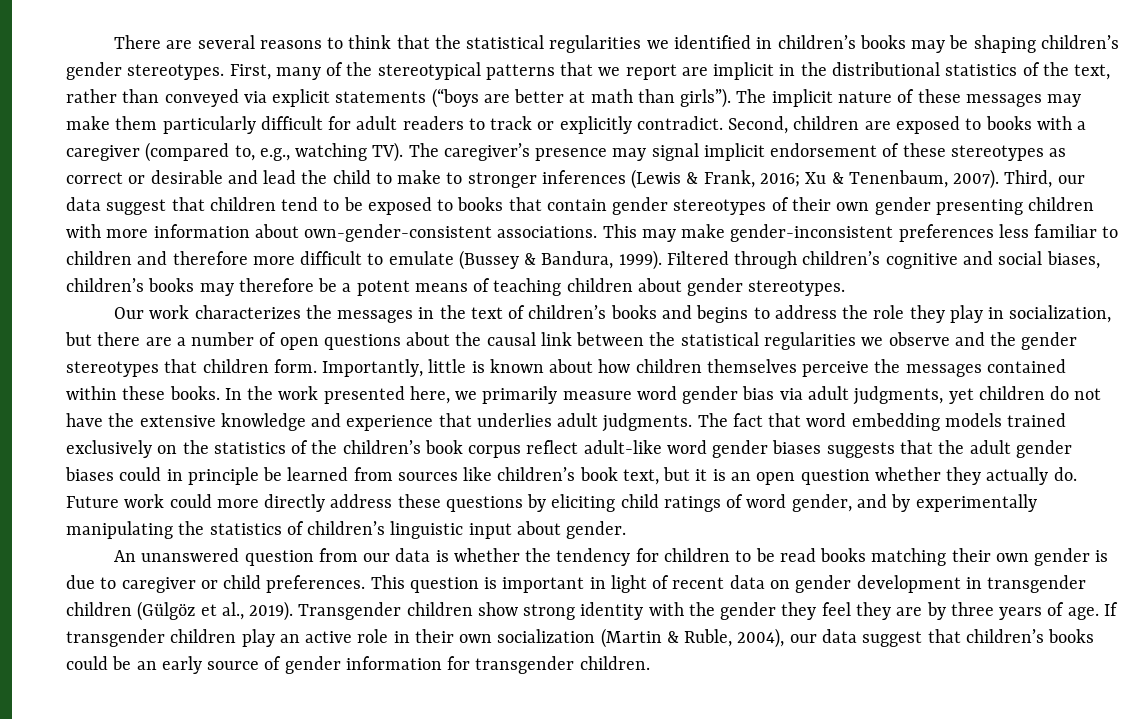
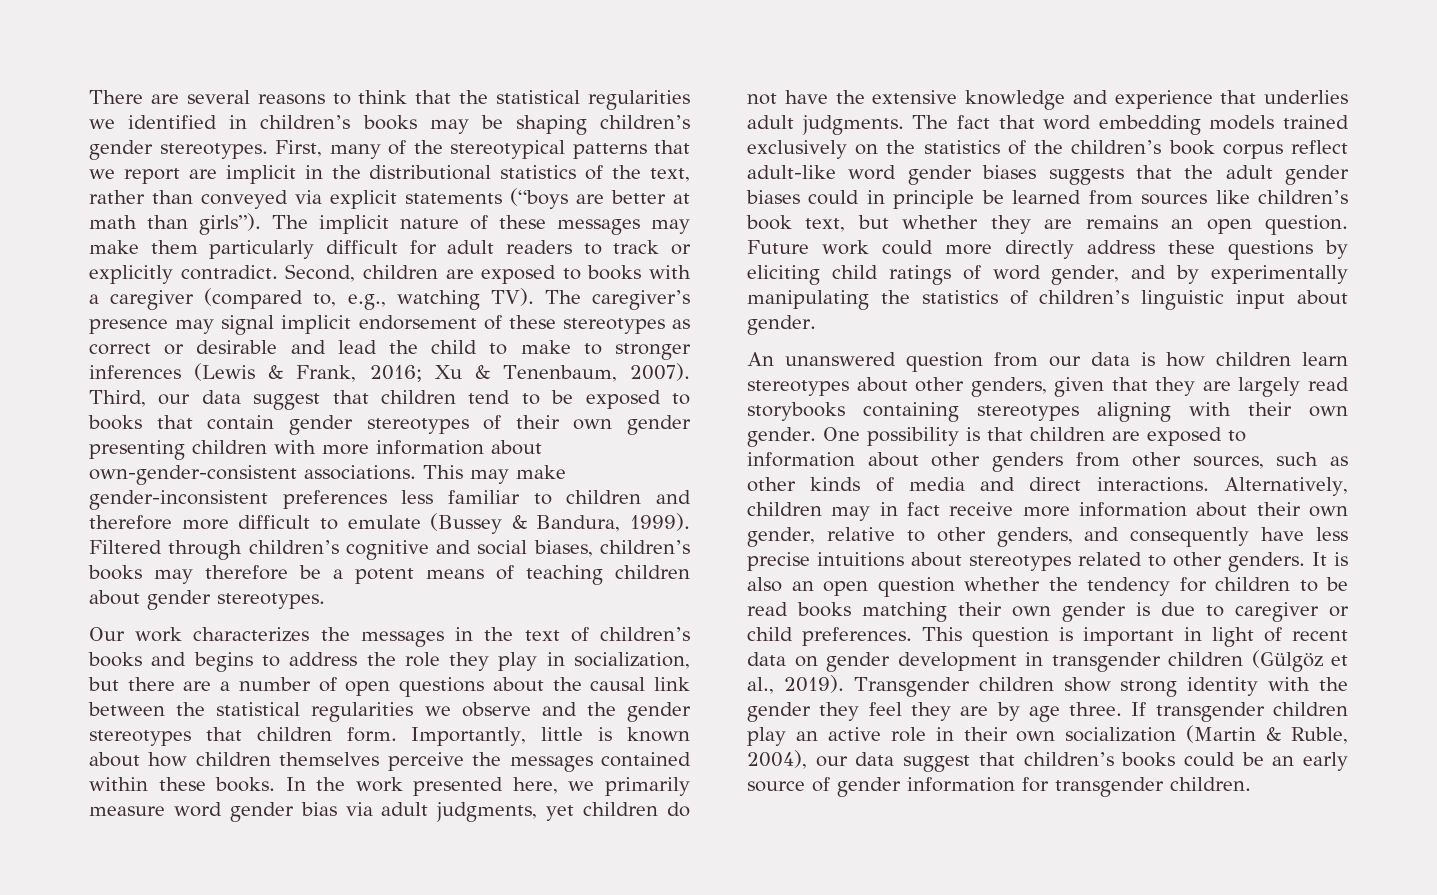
- The fact that word embedding models trained exclusively on the statistics of the children’s book corpus reflect adult-like word gender biases suggests that the adult gender biases could in principle be learned from sources like children’s book text, but it is an open question whether they actually do.
+ The fact that word embedding models trained exclusively on the statistics of the children’s book corpus reflect adult-like word gender biases suggests that the adult gender biases could in principle be learned from sources like children’s book text, but whether they are remains an open question.
- An unanswered question from our data is whether the tendency for children to be read books matching their own gender is due to caregiver or child preferences.
+ An unanswered question from our data is how children learn stereotypes about other genders, given that they are largely read storybooks containing stereotypes aligning with their own gender. One possibility is that children are exposed to information about other genders from other sources, such as other kinds of media and direct interactions. Alternatively, children may in fact receive more information about their own gender, relative to other genders, and consequently have less precise intuitions about stereotypes related to other genders. It is also an open question whether the tendency for children to be read books matching their own gender is due to caregiver or child preferences.
- Transgender children show strong identity with the gender they feel they are by three years of age.
+ Transgender children show strong identity with the gender they feel they are by age three.

